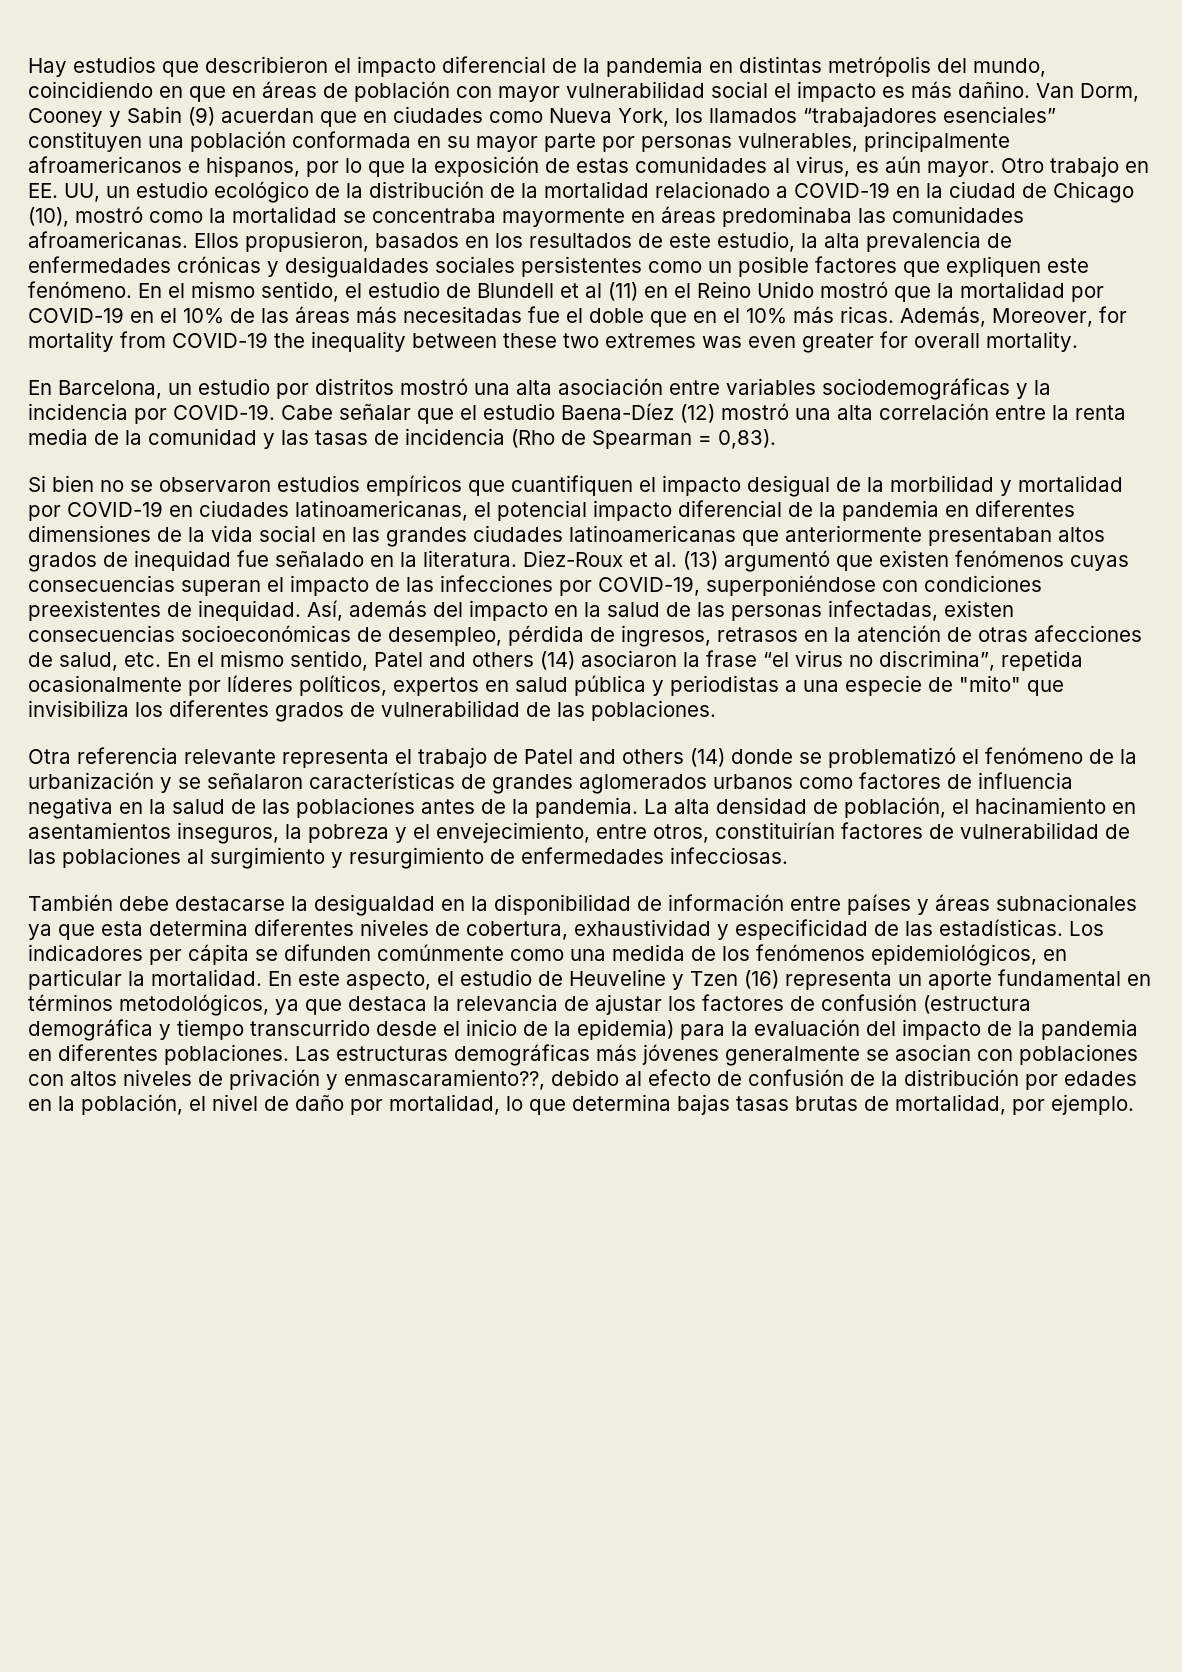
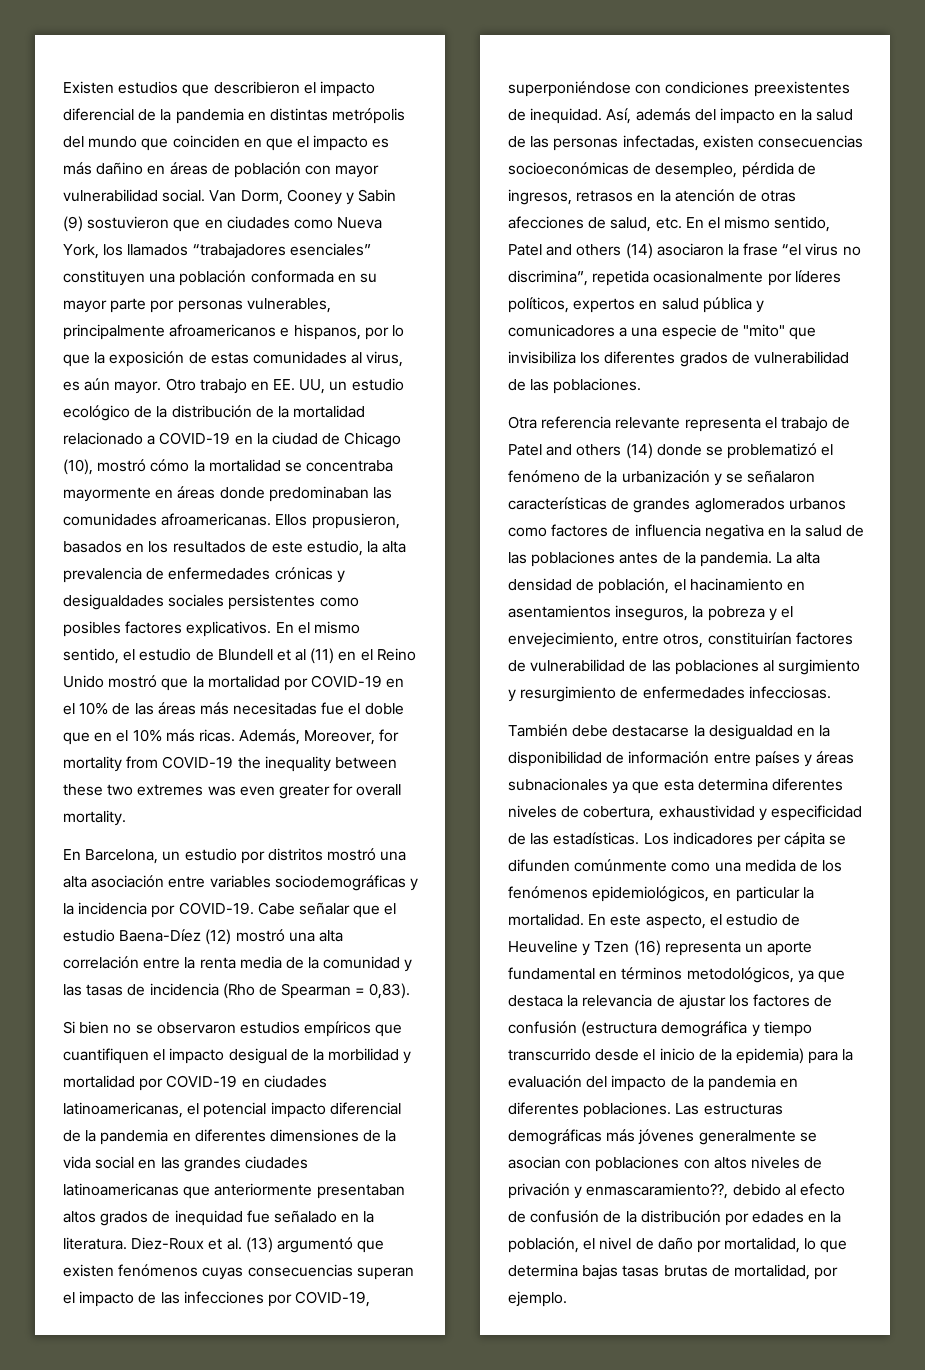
- Hay estudios que describieron el impacto diferencial de la pandemia en distintas metrópolis del mundo, coincidiendo en que en áreas de población con mayor vulnerabilidad social el impacto es más dañino.
+ Existen estudios que describieron el impacto diferencial de la pandemia en distintas metrópolis del mundo que coinciden en que el impacto es más dañino en áreas de población con mayor vulnerabilidad social.
- Van Dorm, Cooney y Sabin (9) acuerdan que en ciudades como Nueva York, los llamados “trabajadores esenciales” constituyen una población conformada en su mayor parte por personas vulnerables, principalmente afroamericanos e hispanos, por lo que la exposición de estas comunidades al virus, es aún mayor.
+ Van Dorm, Cooney y Sabin (9) sostuvieron que en ciudades como Nueva York, los llamados “trabajadores esenciales” constituyen una población conformada en su mayor parte por personas vulnerables, principalmente afroamericanos e hispanos, por lo que la exposición de estas comunidades al virus, es aún mayor.
- Otro trabajo en EE. UU, un estudio ecológico de la distribución de la mortalidad relacionado a COVID-19 en la ciudad de Chicago (10), mostró como la mortalidad se concentraba mayormente en áreas predominaba las comunidades afroamericanas.
+ Otro trabajo en EE. UU, un estudio ecológico de la distribución de la mortalidad relacionado a COVID-19 en la ciudad de Chicago (10), mostró cómo la mortalidad se concentraba mayormente en áreas donde predominaban las comunidades afroamericanas.
- Ellos propusieron, basados en los resultados de este estudio, la alta prevalencia de enfermedades crónicas y desigualdades sociales persistentes como un posible factores que expliquen este fenómeno.
+ Ellos propusieron, basados en los resultados de este estudio, la alta prevalencia de enfermedades crónicas y desigualdades sociales persistentes como posibles factores explicativos.
- Así, además del impacto en la salud de las personas infectadas, existen consecuencias socioeconómicas de desempleo, pérdida de ingresos, retrasos en la atención de otras afecciones de salud, etc. En el mismo sentido, Patel and others (14) asociaron la frase “el virus no discrimina”, repetida ocasionalmente por líderes políticos, expertos en salud pública y periodistas a una especie de "mito" que invisibiliza los diferentes grados de vulnerabilidad de las poblaciones.
+ Así, además del impacto en la salud de las personas infectadas, existen consecuencias socioeconómicas de desempleo, pérdida de ingresos, retrasos en la atención de otras afecciones de salud, etc. En el mismo sentido, Patel and others (14) asociaron la frase “el virus no discrimina”, repetida ocasionalmente por líderes políticos, expertos en salud pública y comunicadores a una especie de "mito" que invisibiliza los diferentes grados de vulnerabilidad de las poblaciones.

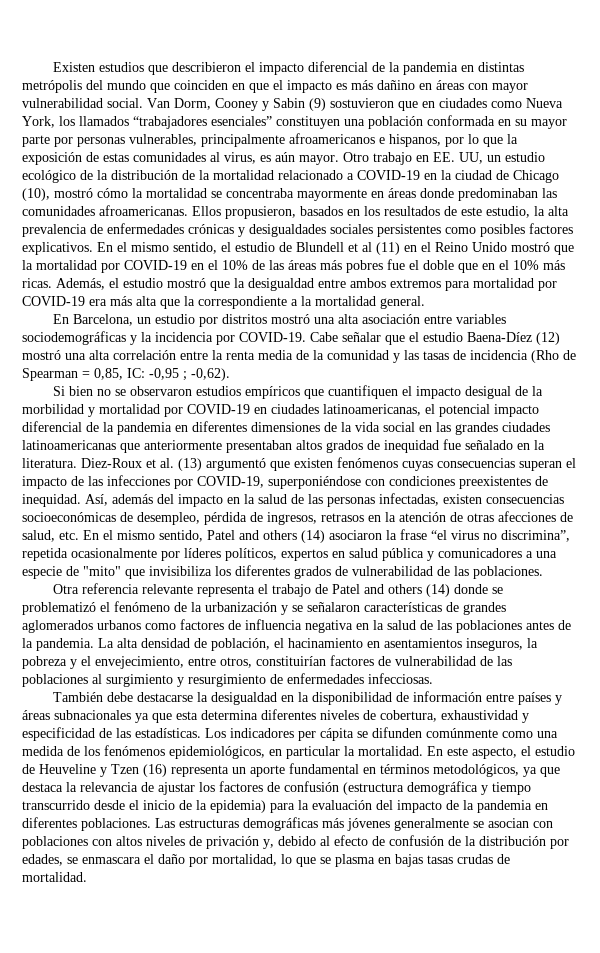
- Existen estudios que describieron el impacto diferencial de la pandemia en distintas metrópolis del mundo que coinciden en que el impacto es más dañino en áreas de población con mayor vulnerabilidad social.
+ Existen estudios que describieron el impacto diferencial de la pandemia en distintas metrópolis del mundo que coinciden en que el impacto es más dañino en áreas con mayor vulnerabilidad social.
- En el mismo sentido, el estudio de Blundell et al (11) en el Reino Unido mostró que la mortalidad por COVID-19 en el 10% de las áreas más necesitadas fue el doble que en el 10% más ricas.
+ En el mismo sentido, el estudio de Blundell et al (11) en el Reino Unido mostró que la mortalidad por COVID-19 en el 10% de las áreas más pobres fue el doble que en el 10% más ricas.
- Además, Moreover, for mortality from COVID-19 the inequality between these two extremes was even greater for overall mortality.
+ Además, el estudio mostró que la desigualdad entre ambos extremos para mortalidad por COVID-19 era más alta que la correspondiente a la mortalidad general.
- Cabe señalar que el estudio Baena-Díez (12) mostró una alta correlación entre la renta media de la comunidad y las tasas de incidencia (Rho de Spearman = 0,83).
+ Cabe señalar que el estudio Baena-Díez (12) mostró una alta correlación entre la renta media de la comunidad y las tasas de incidencia (Rho de Spearman = 0,85, IC: -0,95 ; -0,62).
- Las estructuras demográficas más jóvenes generalmente se asocian con poblaciones con altos niveles de privación y enmascaramiento??, debido al efecto de confusión de la distribución por edades en la población, el nivel de daño por mortalidad, lo que determina bajas tasas brutas de mortalidad, por ejemplo.
+ Las estructuras demográficas más jóvenes generalmente se asocian con poblaciones con altos niveles de privación y, debido al efecto de confusión de la distribución por edades, se enmascara el daño por mortalidad, lo que se plasma en bajas tasas crudas de mortalidad.

